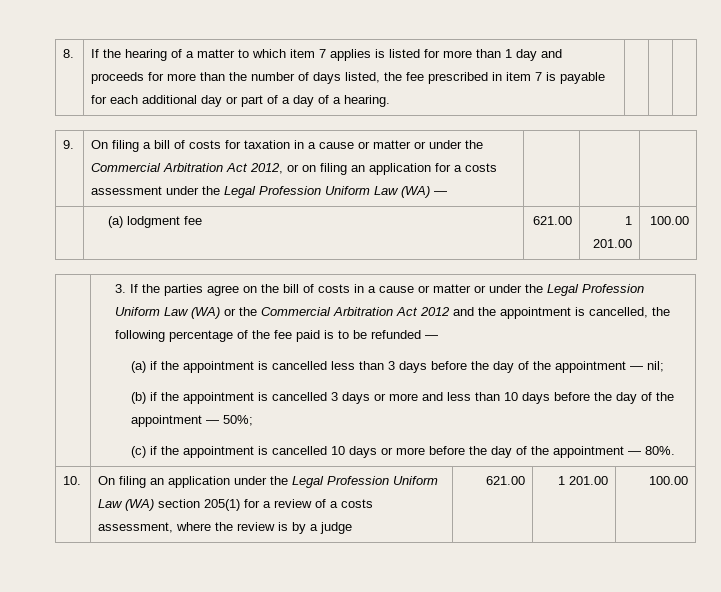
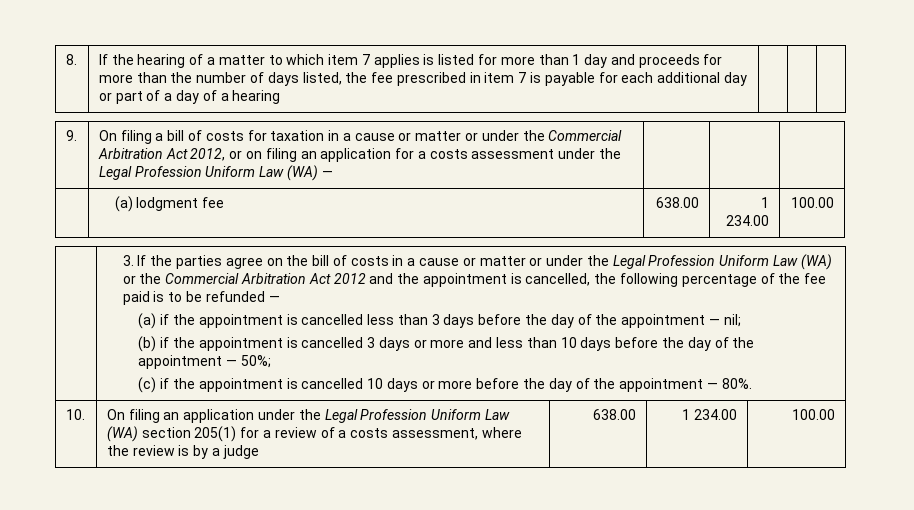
- If the hearing of a matter to which item 7 applies is listed for more than 1 day and proceeds for more than the number of days listed, the fee prescribed in item 7 is payable for each additional day or part of a day of a hearing.
+ If the hearing of a matter to which item 7 applies is listed for more than 1 day and proceeds for more than the number of days listed, the fee prescribed in item 7 is payable for each additional day or part of a day of a hearing
- | (a) lodgment fee | 621.00 | 1 201.00 | 100.00
+ | (a) lodgment fee | 638.00 | 1 234.00 | 100.00
- 10. | On filing an application under the Legal Profession Uniform Law (WA) section 205(1) for a review of a costs assessment, where the review is by a judge | 621.00 | 1 201.00 | 100.00
+ 10. | On filing an application under the Legal Profession Uniform Law (WA) section 205(1) for a review of a costs assessment, where the review is by a judge | 638.00 | 1 234.00 | 100.00

